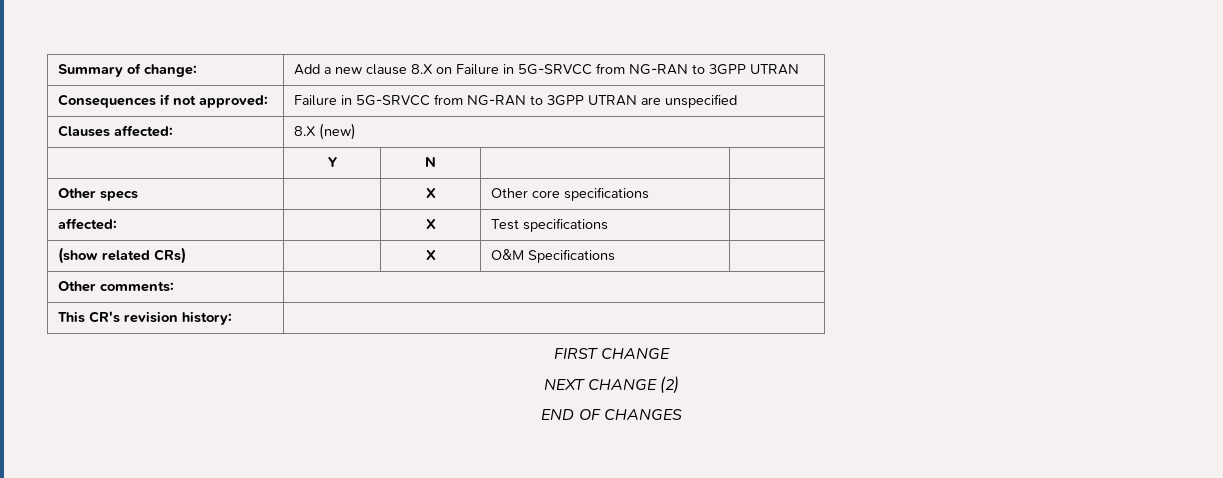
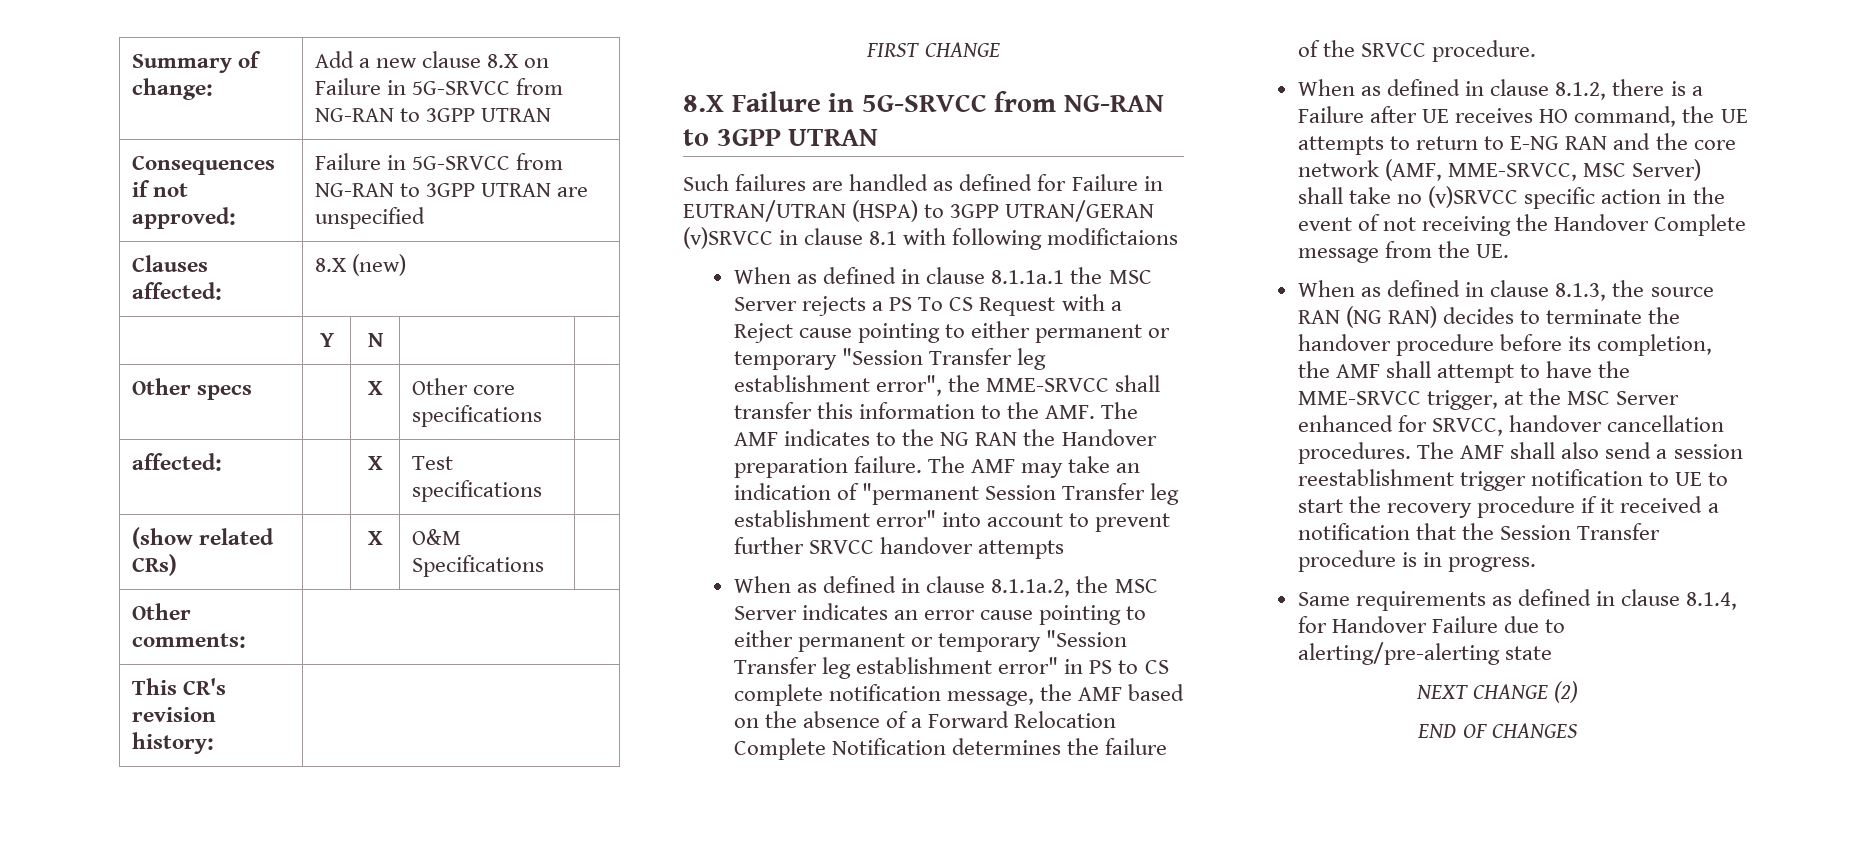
+ 8.X Failure in 5G-SRVCC from NG-RAN to 3GPP UTRAN
+ Such failures are handled as defined for Failure in EUTRAN/UTRAN (HSPA) to 3GPP UTRAN/GERAN (v)SRVCC in clause 8.1 with following modifictaions
+ When as defined in clause 8.1.1a.1 the MSC Server rejects a PS To CS Request with a Reject cause pointing to either permanent or temporary "Session Transfer leg establishment error", the MME-SRVCC shall transfer this information to the AMF. The AMF indicates to the NG RAN the Handover preparation failure. The AMF may take an indication of "permanent Session Transfer leg establishment error" into account to prevent further SRVCC handover attempts
+ When as defined in clause 8.1.1a.2, the MSC Server indicates an error cause pointing to either permanent or temporary "Session Transfer leg establishment error" in PS to CS complete notification message, the AMF based on the absence of a Forward Relocation Complete Notification determines the failure of the SRVCC procedure.
+ When as defined in clause 8.1.2, there is a Failure after UE receives HO command, the UE attempts to return to E-NG RAN and the core network (AMF, MME-SRVCC, MSC Server) shall take no (v)SRVCC specific action in the event of not receiving the Handover Complete message from the UE.
+ When as defined in clause 8.1.3, the source RAN (NG RAN) decides to terminate the handover procedure before its completion, the AMF shall attempt to have the MME-SRVCC trigger, at the MSC Server enhanced for SRVCC, handover cancellation procedures. The AMF shall also send a session reestablishment trigger notification to UE to start the recovery procedure if it received a notification that the Session Transfer procedure is in progress.
+ Same requirements as defined in clause 8.1.4, for Handover Failure due to alerting/pre-alerting state

